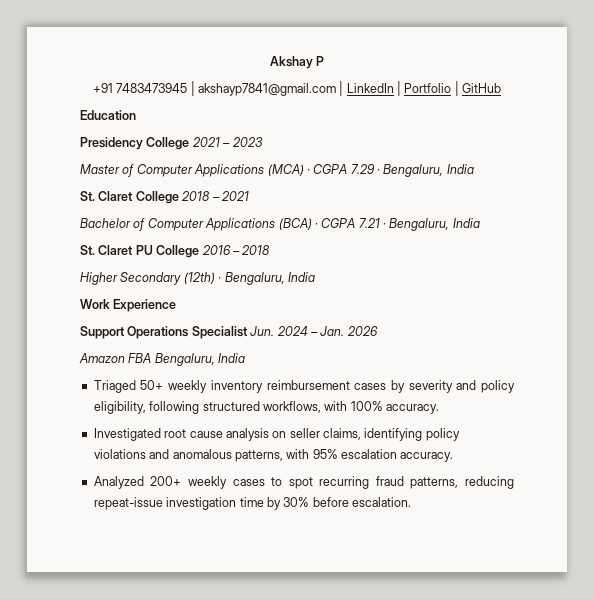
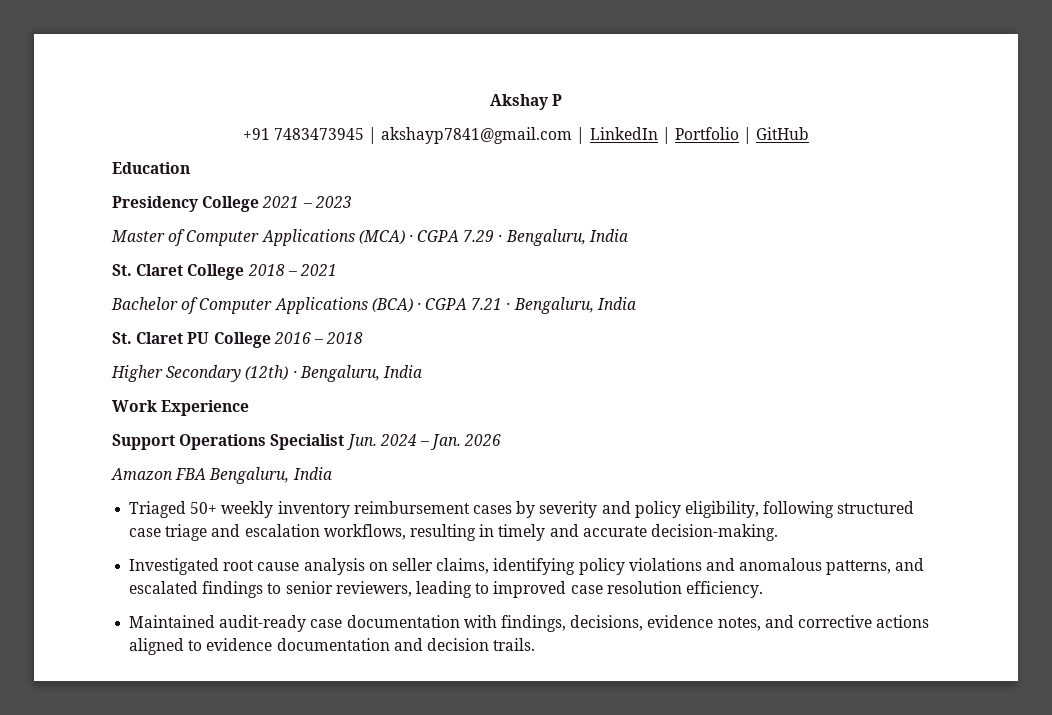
- Triaged 50+ weekly inventory reimbursement cases by severity and policy eligibility, following structured workflows, with 100% accuracy.
+ Triaged 50+ weekly inventory reimbursement cases by severity and policy eligibility, following structured case triage and escalation workflows, resulting in timely and accurate decision-making.
- Investigated root cause analysis on seller claims, identifying policy violations and anomalous patterns, with 95% escalation accuracy.
- Analyzed 200+ weekly cases to spot recurring fraud patterns, reducing repeat-issue investigation time by 30% before escalation.
+ Investigated root cause analysis on seller claims, identifying policy violations and anomalous patterns, and escalated findings to senior reviewers, leading to improved case resolution efficiency.
+ Maintained audit-ready case documentation with findings, decisions, evidence notes, and corrective actions aligned to evidence documentation and decision trails.

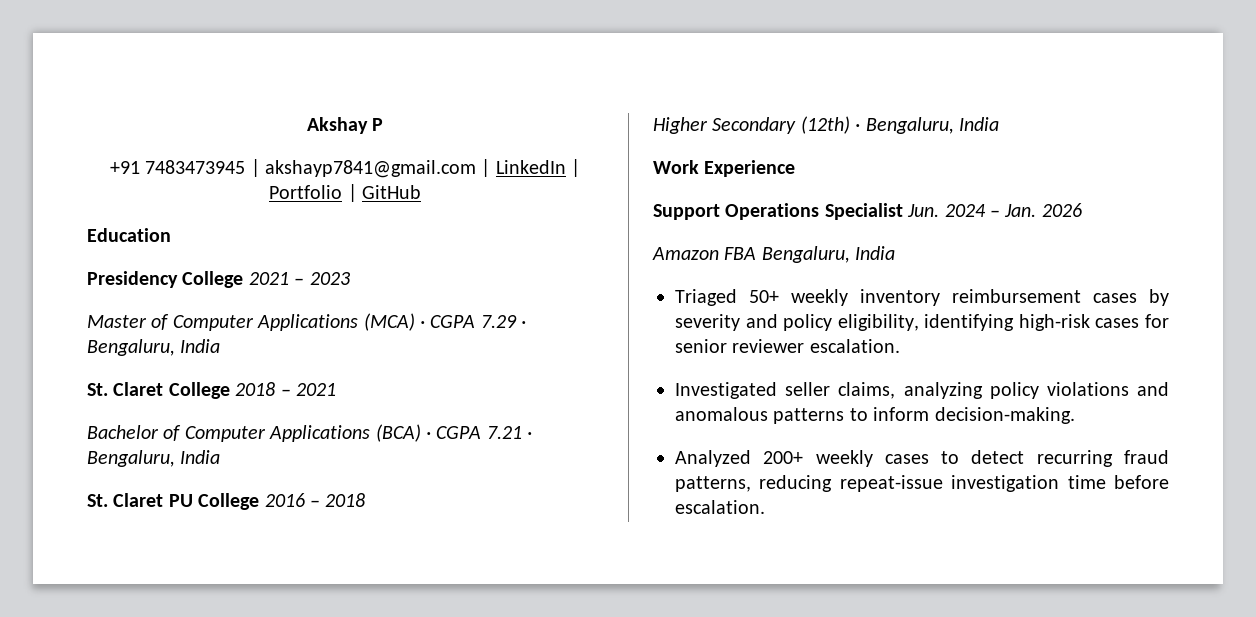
- Triaged 50+ weekly inventory reimbursement cases by severity and policy eligibility, following structured case triage and escalation workflows, resulting in timely and accurate decision-making.
- Investigated root cause analysis on seller claims, identifying policy violations and anomalous patterns, and escalated findings to senior reviewers, leading to improved case resolution efficiency.
- Maintained audit-ready case documentation with findings, decisions, evidence notes, and corrective actions aligned to evidence documentation and decision trails.
+ Triaged 50+ weekly inventory reimbursement cases by severity and policy eligibility, identifying high-risk cases for senior reviewer escalation.
+ Investigated seller claims, analyzing policy violations and anomalous patterns to inform decision-making.
+ Analyzed 200+ weekly cases to detect recurring fraud patterns, reducing repeat-issue investigation time before escalation.

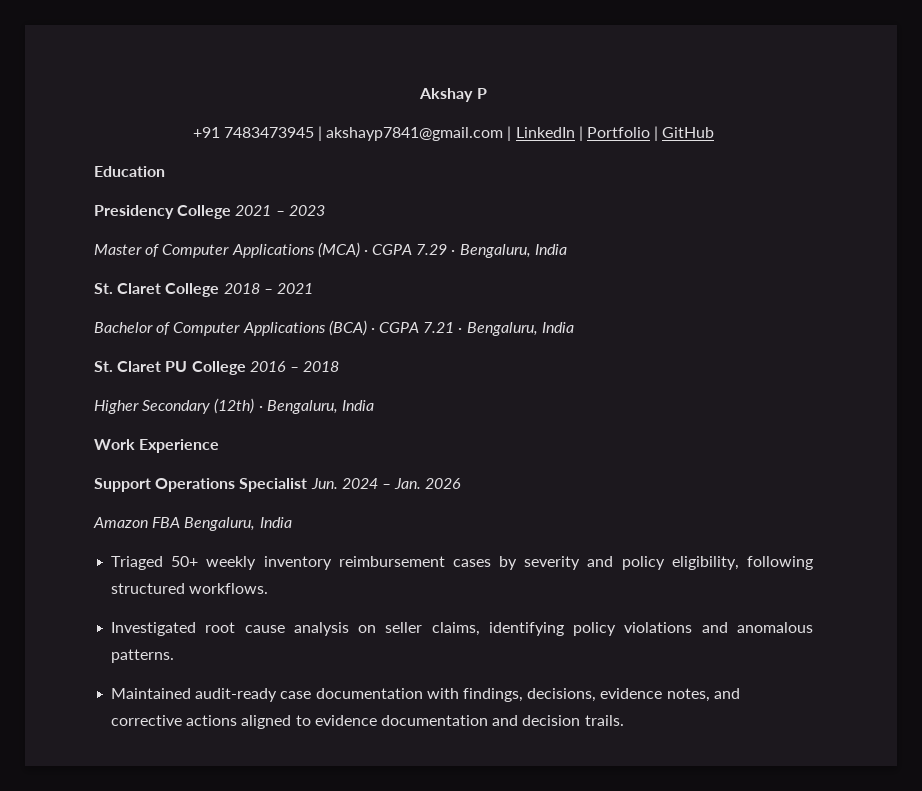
- Triaged 50+ weekly inventory reimbursement cases by severity and policy eligibility, identifying high-risk cases for senior reviewer escalation.
- Investigated seller claims, analyzing policy violations and anomalous patterns to inform decision-making.
- Analyzed 200+ weekly cases to detect recurring fraud patterns, reducing repeat-issue investigation time before escalation.
+ Triaged 50+ weekly inventory reimbursement cases by severity and policy eligibility, following structured workflows.
+ Investigated root cause analysis on seller claims, identifying policy violations and anomalous patterns.
+ Maintained audit-ready case documentation with findings, decisions, evidence notes, and corrective actions aligned to evidence documentation and decision trails.

